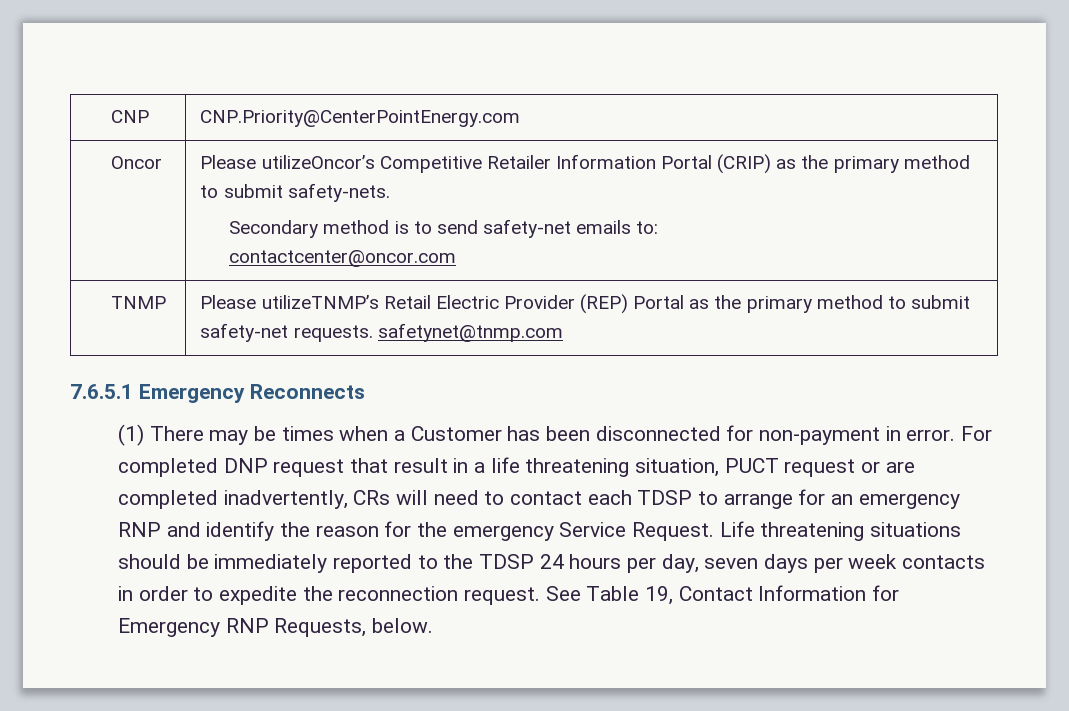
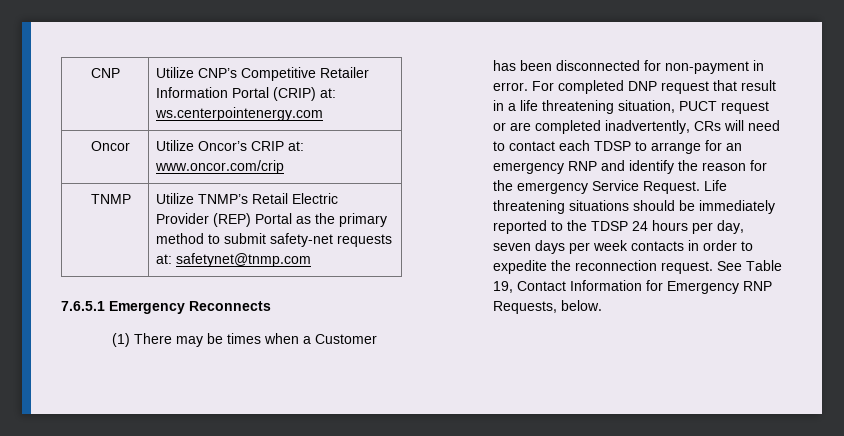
- CNP | CNP.Priority@CenterPointEnergy.com
- Oncor | Please utilizeOncor’s Competitive Retailer Information Portal (CRIP) as the primary method to submit safety-nets.
- Secondary method is to send safety-net emails to:
- contactcenter@oncor.com
+ CNP | Utilize CNP’s Competitive Retailer Information Portal (CRIP) at: ws.centerpointenergy.com
+ Oncor | Utilize Oncor’s CRIP at: www.oncor.com/crip
- TNMP | Please utilizeTNMP’s Retail Electric Provider (REP) Portal as the primary method to submit safety-net requests. safetynet@tnmp.com
+ TNMP | Utilize TNMP’s Retail Electric Provider (REP) Portal as the primary method to submit safety-net requests at: safetynet@tnmp.com

